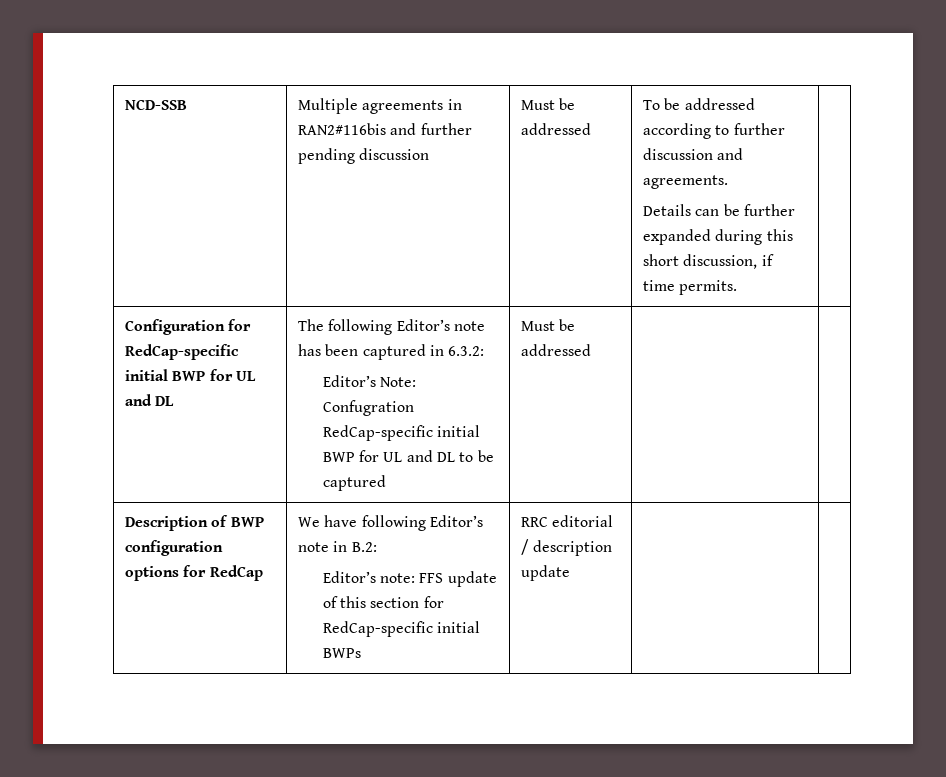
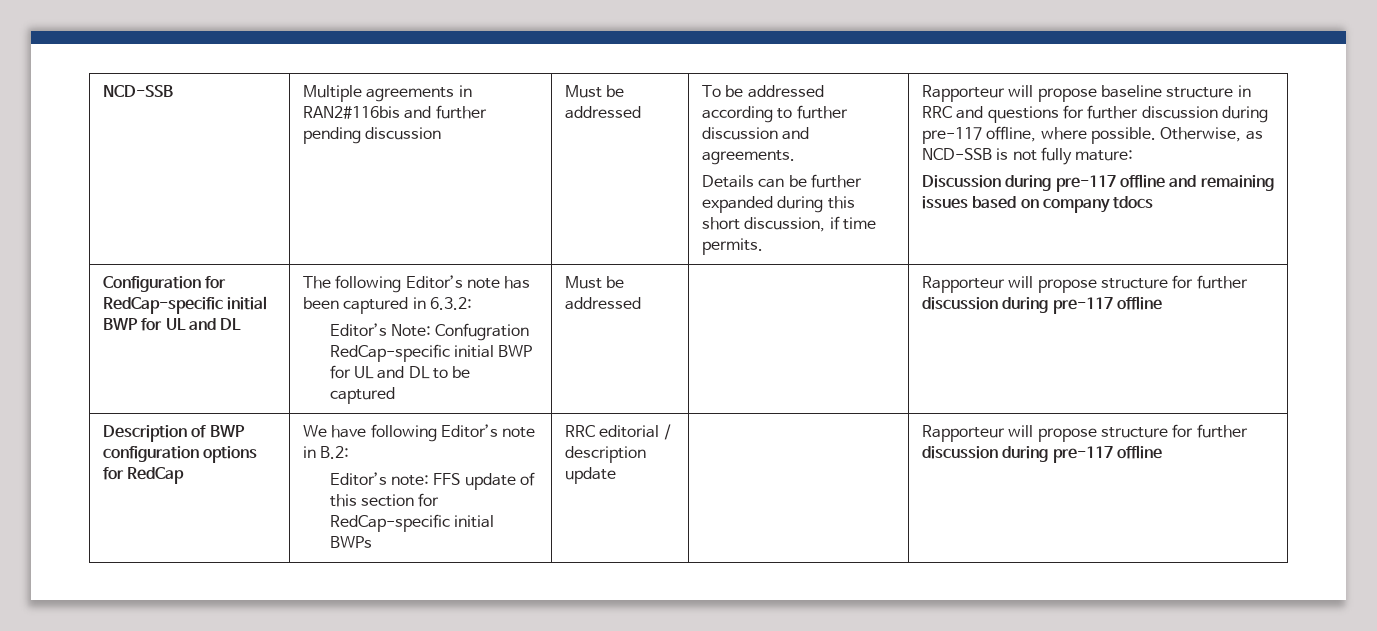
+ Rapporteur will propose baseline structure in RRC and questions for further discussion during pre-117 offline, where possible. Otherwise, as NCD-SSB is not fully mature:
+ Discussion during pre-117 offline and remaining issues based on company tdocs
- Editor’s Note: Confugration RedCap-specific initial BWP for UL and DL to be captured | Must be addressed
+ Editor’s Note: Confugration RedCap-specific initial BWP for UL and DL to be captured | Must be addressed | | Rapporteur will propose structure for further discussion during pre-117 offline
  Description of BWP configuration options for RedCap | We have following Editor’s note in B.2:
- Editor’s note: FFS update of this section for RedCap-specific initial BWPs | RRC editorial / description update | |
+ Editor’s note: FFS update of this section for RedCap-specific initial BWPs | RRC editorial / description update | | Rapporteur will propose structure for further discussion during pre-117 offline

